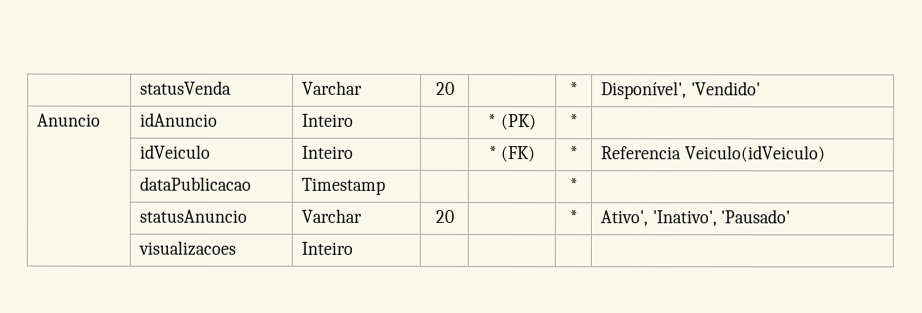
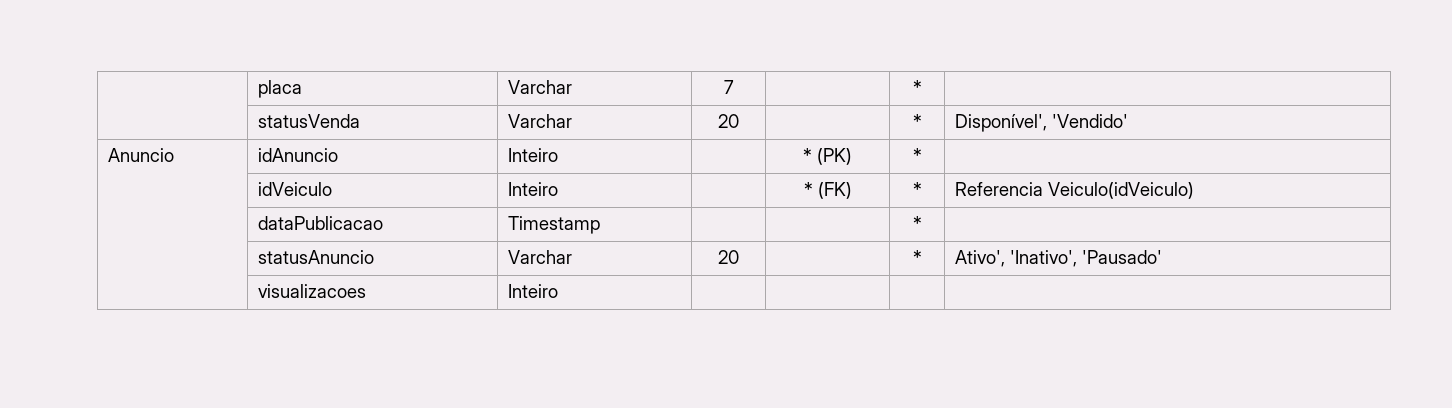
+ | placa | Varchar | 7 | | * |

